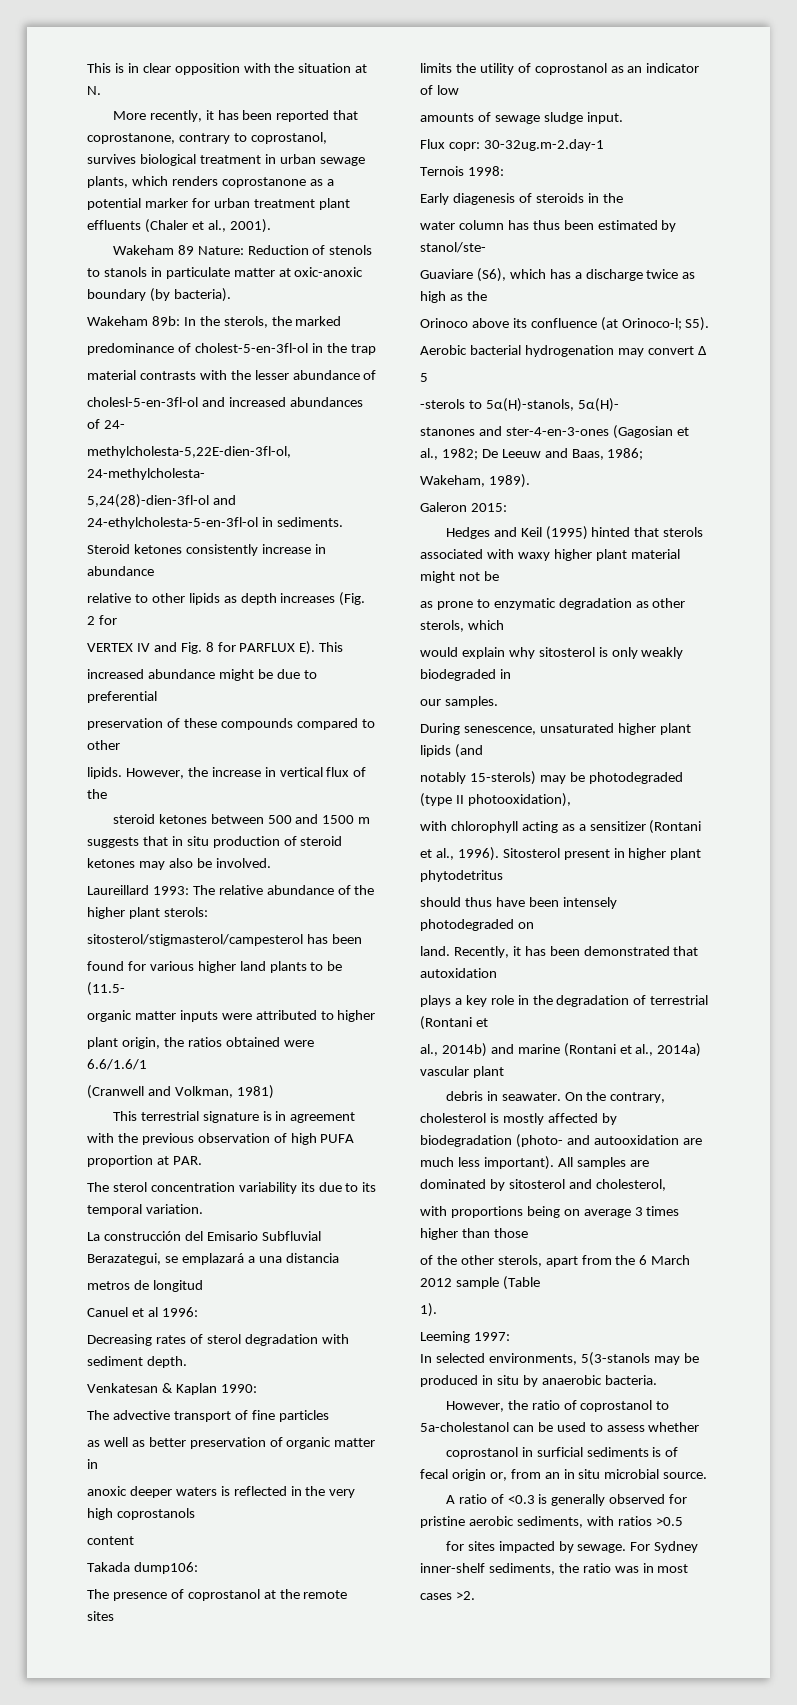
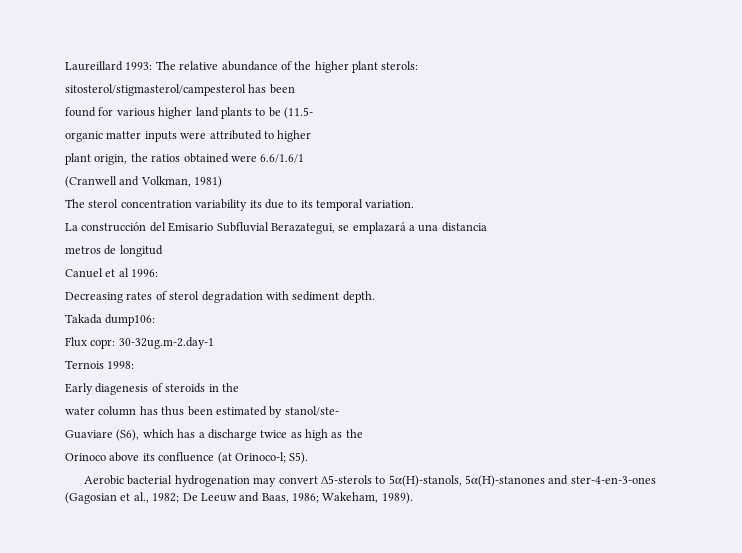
- This is in clear opposition with the situation at N.
- More recently, it has been reported that coprostanone, contrary to coprostanol, survives biological treatment in urban sewage plants, which renders coprostanone as a potential marker for urban treatment plant effluents (Chaler et al., 2001).
- Wakeham 89 Nature: Reduction of stenols to stanols in particulate matter at oxic-anoxic boundary (by bacteria).
- Wakeham 89b: In the sterols, the marked
- predominance of cholest-5-en-3fl-ol in the trap
- material contrasts with the lesser abundance of
- cholesl-5-en-3fl-ol and increased abundances of 24-
- methylcholesta-5,22E-dien-3fl-ol, 24-methylcholesta-
- 5,24(28)-dien-3fl-ol and 24-ethylcholesta-5-en-3fl-ol in sediments.
- Steroid ketones consistently increase in abundance
- relative to other lipids as depth increases (Fig. 2 for
- VERTEX IV and Fig. 8 for PARFLUX E). This
- increased abundance might be due to preferential
- preservation of these compounds compared to other
- lipids. However, the increase in vertical flux of the
- steroid ketones between 500 and 1500 m suggests that in situ production of steroid ketones may also be involved.
- This terrestrial signature is in agreement with the previous observation of high PUFA proportion at PAR.
- Venkatesan & Kaplan 1990:
- The advective transport of fine particles
- as well as better preservation of organic matter in
- anoxic deeper waters is reflected in the very high coprostanols
- content
  Takada dump106:
- The presence of coprostanol at the remote sites
- limits the utility of coprostanol as an indicator of low
- amounts of sewage sludge input.
- Aerobic bacterial hydrogenation may convert ∆
- 5
- -sterols to 5α(H)-stanols, 5α(H)-
- stanones and ster-4-en-3-ones (Gagosian et al., 1982; De Leeuw and Baas, 1986;
- Wakeham, 1989).
+ Aerobic bacterial hydrogenation may convert ∆5-sterols to 5α(H)-stanols, 5α(H)-stanones and ster-4-en-3-ones (Gagosian et al., 1982; De Leeuw and Baas, 1986; Wakeham, 1989).
- Galeron 2015:
- Hedges and Keil (1995) hinted that sterols associated with waxy higher plant material might not be
- as prone to enzymatic degradation as other sterols, which
- would explain why sitosterol is only weakly biodegraded in
- our samples.
- During senescence, unsaturated higher plant lipids (and
- notably 15-sterols) may be photodegraded (type II photooxidation),
- with chlorophyll acting as a sensitizer (Rontani
- et al., 1996). Sitosterol present in higher plant phytodetritus
- should thus have been intensely photodegraded on
- land. Recently, it has been demonstrated that autoxidation
- plays a key role in the degradation of terrestrial (Rontani et
- al., 2014b) and marine (Rontani et al., 2014a) vascular plant
- debris in seawater. On the contrary, cholesterol is mostly affected by biodegradation (photo- and autooxidation are much less important). All samples are dominated by sitosterol and cholesterol,
- with proportions being on average 3 times higher than those
- of the other sterols, apart from the 6 March 2012 sample (Table
- 1).
- Leeming 1997:
- In selected environments, 5(3-stanols may be produced in situ by anaerobic bacteria.
- However, the ratio of coprostanol to 5a-cholestanol can be used to assess whether
- coprostanol in surficial sediments is of fecal origin or, from an in situ microbial source.
- A ratio of <0.3 is generally observed for pristine aerobic sediments, with ratios >0.5
- for sites impacted by sewage. For Sydney inner-shelf sediments, the ratio was in most
- cases >2.

